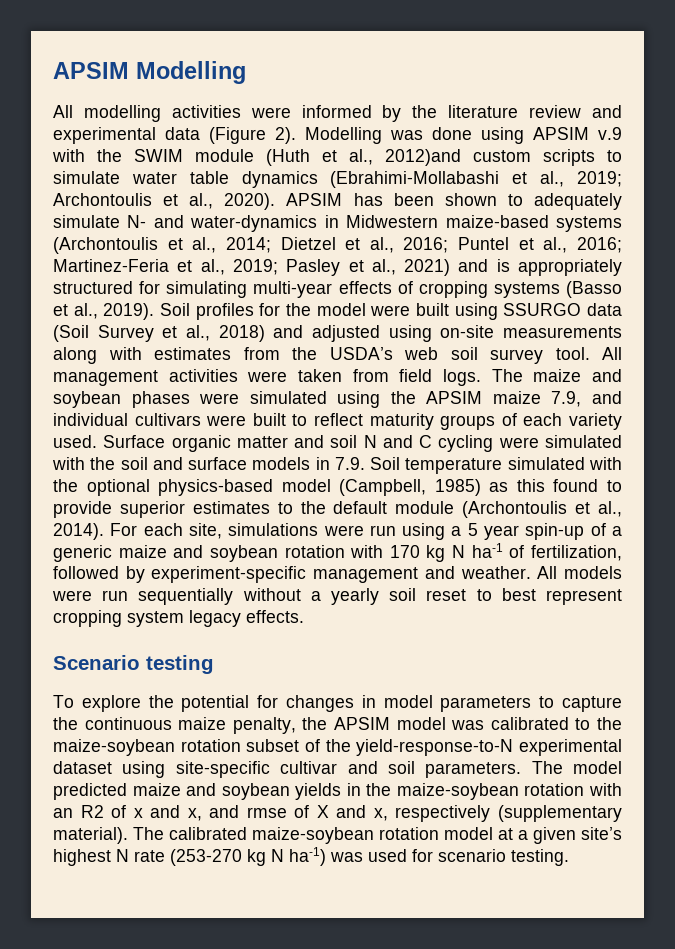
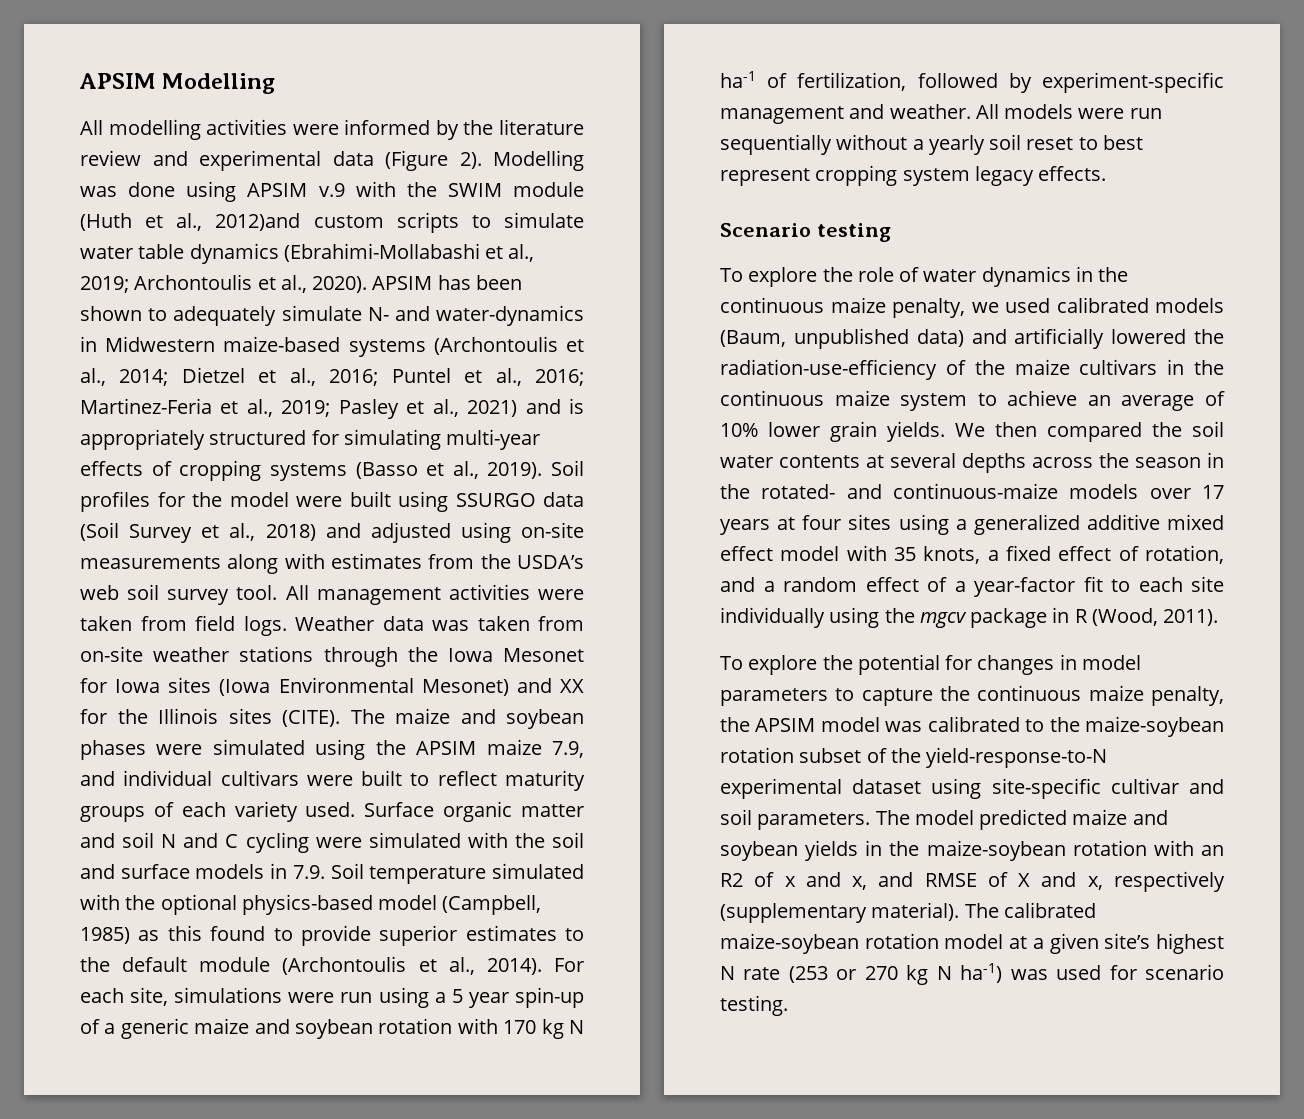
+ Weather data was taken from on-site weather stations through the Iowa Mesonet for Iowa sites (Iowa Environmental Mesonet) and XX for the Illinois sites (CITE).
+ To explore the role of water dynamics in the continuous maize penalty, we used calibrated models (Baum, unpublished data) and artificially lowered the radiation-use-efficiency of the maize cultivars in the continuous maize system to achieve an average of 10% lower grain yields. We then compared the soil water contents at several depths across the season in the rotated- and continuous-maize models over 17 years at four sites using a generalized additive mixed effect model with 35 knots, a fixed effect of rotation, and a random effect of a year-factor fit to each site individually using the mgcv package in R (Wood, 2011).
- The model predicted maize and soybean yields in the maize-soybean rotation with an R2 of x and x, and rmse of X and x, respectively (supplementary material).
+ The model predicted maize and soybean yields in the maize-soybean rotation with an R2 of x and x, and RMSE of X and x, respectively (supplementary material).
- The calibrated maize-soybean rotation model at a given site’s highest N rate (253-270 kg N ha-1) was used for scenario testing.
+ The calibrated maize-soybean rotation model at a given site’s highest N rate (253 or 270 kg N ha-1) was used for scenario testing.

